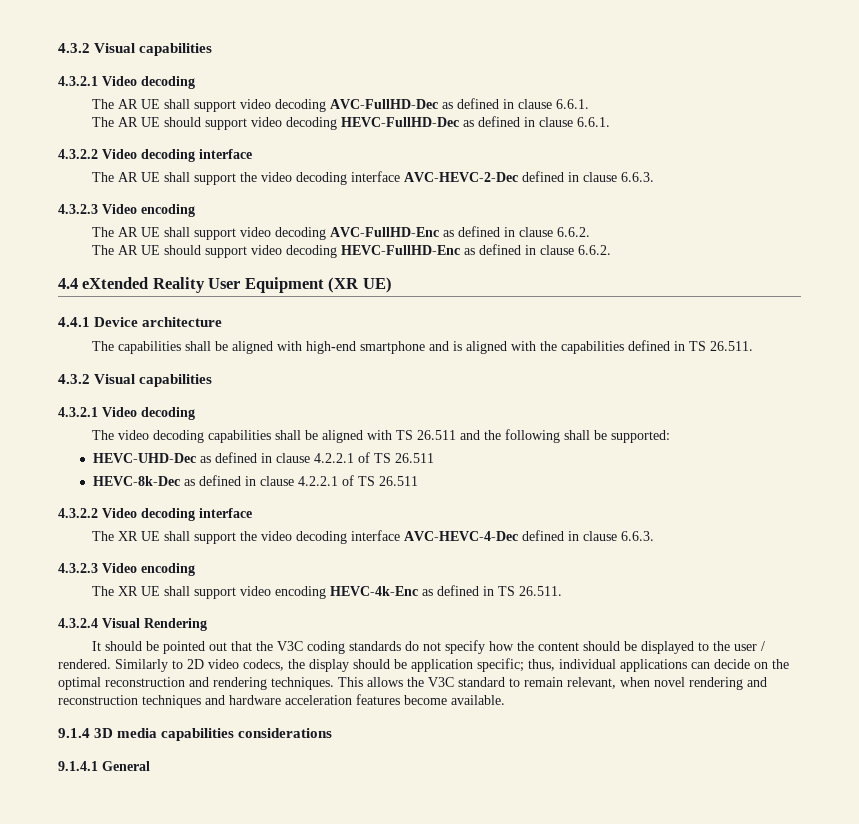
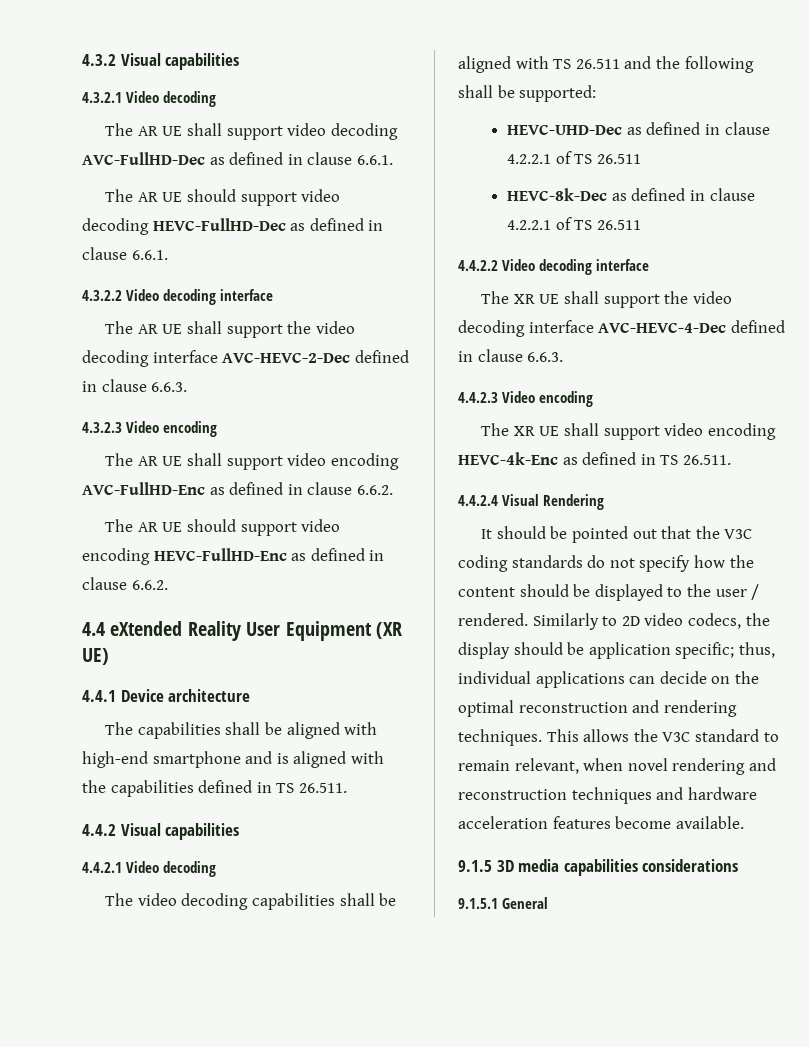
- The AR UE shall support video decoding AVC-FullHD-Enc as defined in clause 6.6.2.
+ The AR UE shall support video encoding AVC-FullHD-Enc as defined in clause 6.6.2.
- The AR UE should support video decoding HEVC-FullHD-Enc as defined in clause 6.6.2.
+ The AR UE should support video encoding HEVC-FullHD-Enc as defined in clause 6.6.2.
  The capabilities shall be aligned with high-end smartphone and is aligned with the capabilities defined in TS 26.511.
- 4.3.2 Visual capabilities
- 4.3.2.1 Video decoding
+ 4.4.2 Visual capabilities
+ 4.4.2.1 Video decoding
  HEVC-8k-Dec as defined in clause 4.2.2.1 of TS 26.511
- 4.3.2.2 Video decoding interface
+ 4.4.2.2 Video decoding interface
  The XR UE shall support the video decoding interface AVC-HEVC-4-Dec defined in clause 6.6.3.
- 4.3.2.3 Video encoding
+ 4.4.2.3 Video encoding
- 4.3.2.4 Visual Rendering
+ 4.4.2.4 Visual Rendering
- 9.1.4 3D media capabilities considerations
+ 9.1.5 3D media capabilities considerations
- 9.1.4.1 General
+ 9.1.5.1 General

